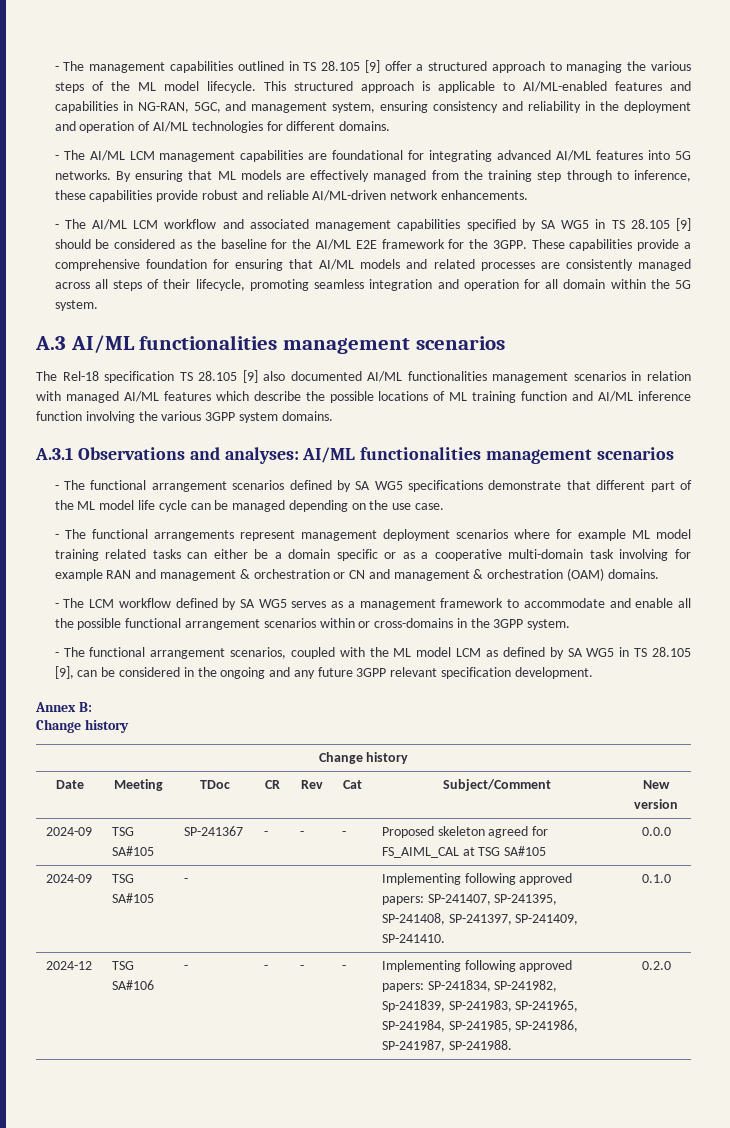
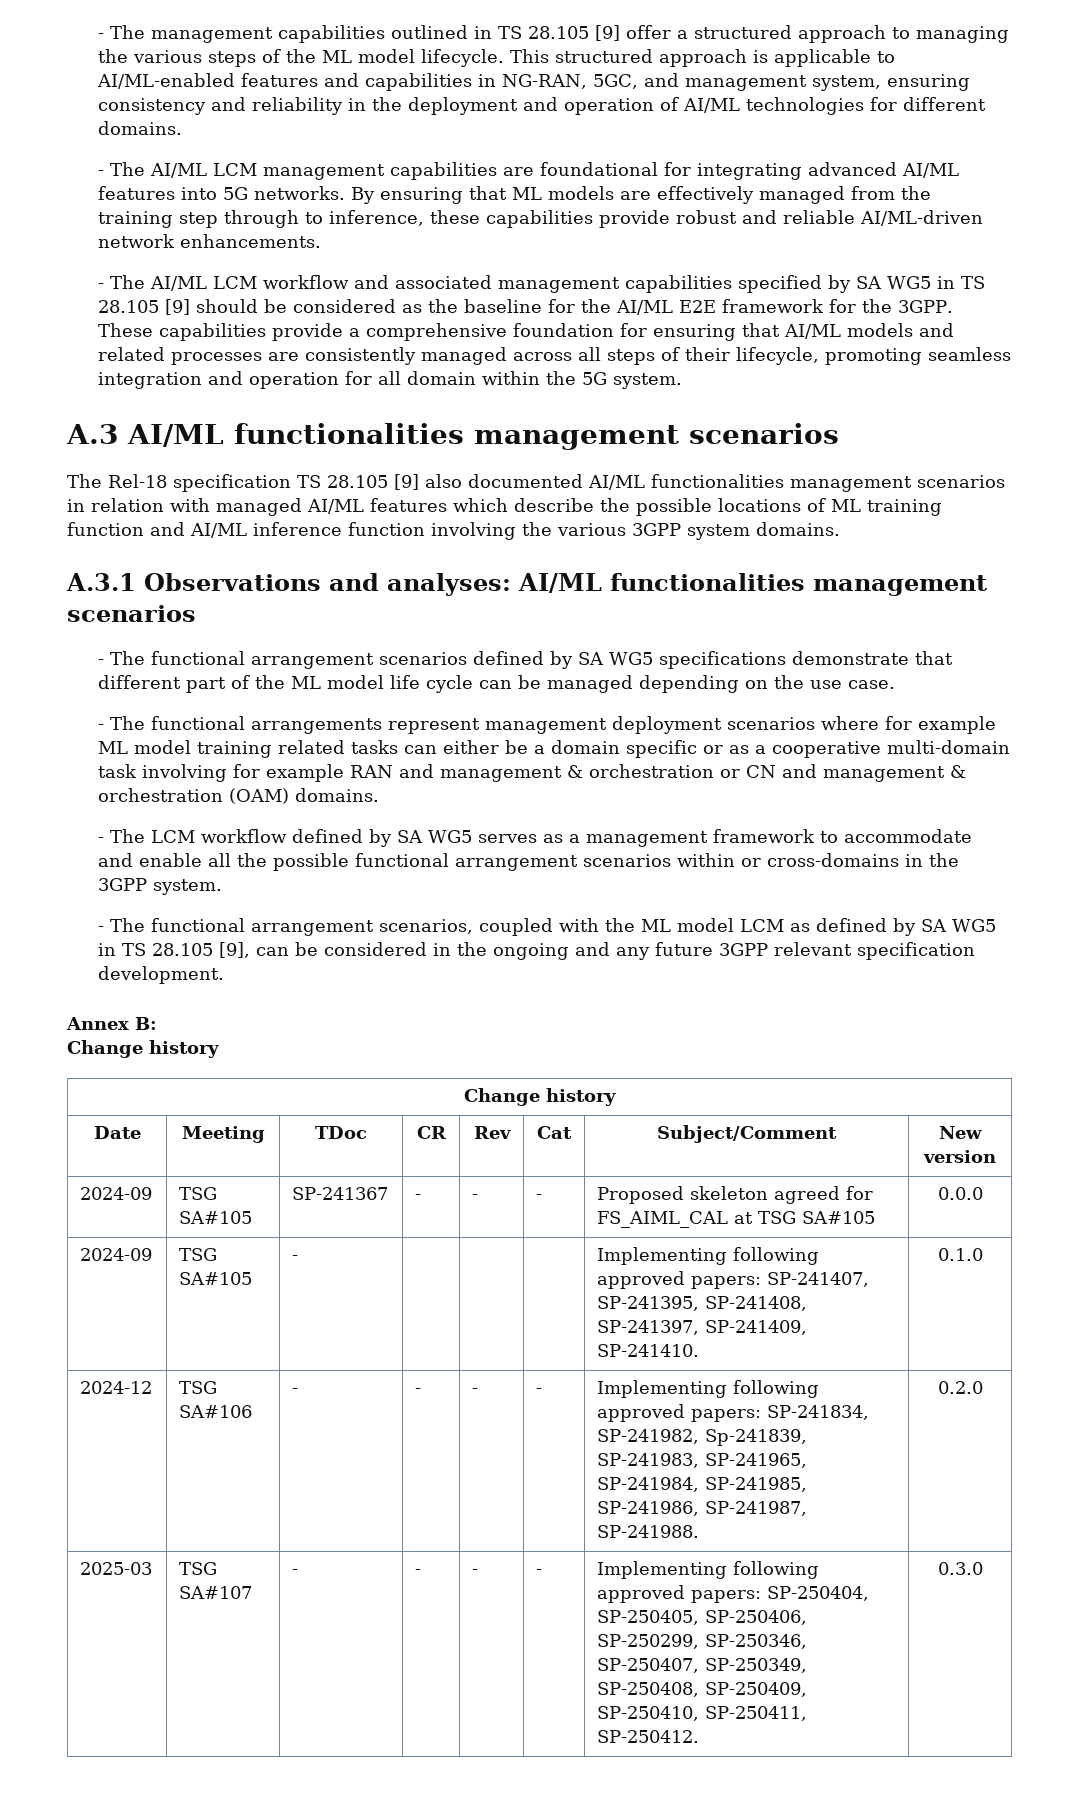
+ 2025-03 | TSG SA#107 | - | - | - | - | Implementing following approved papers: SP-250404, SP-250405, SP-250406, SP-250299, SP-250346, SP-250407, SP-250349, SP-250408, SP-250409, SP-250410, SP-250411, SP-250412. | 0.3.0

